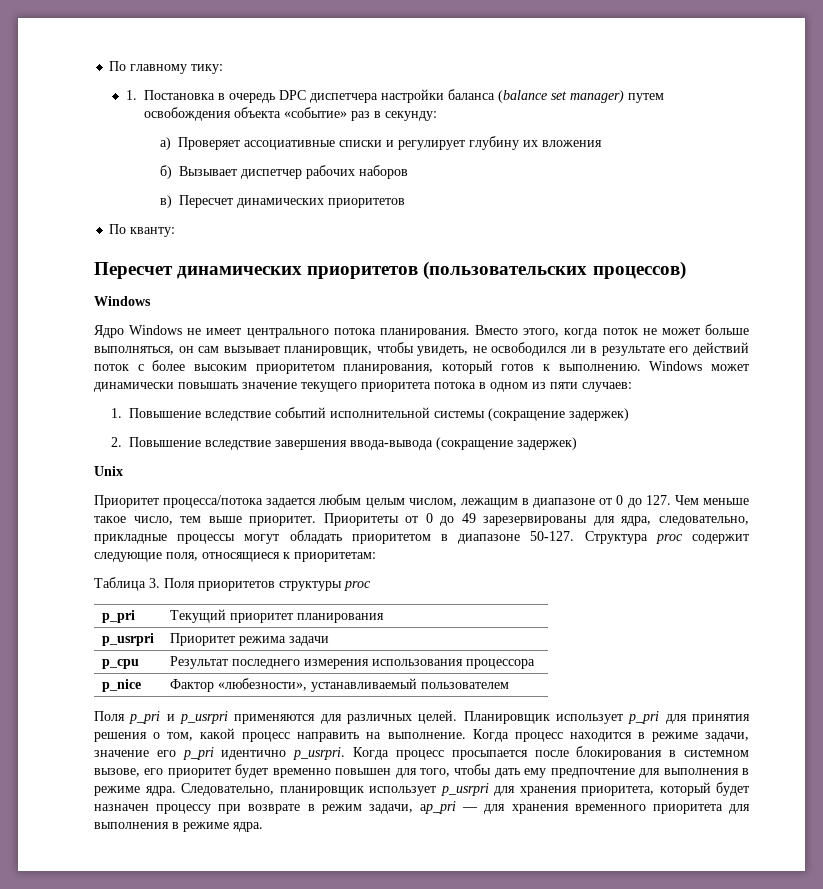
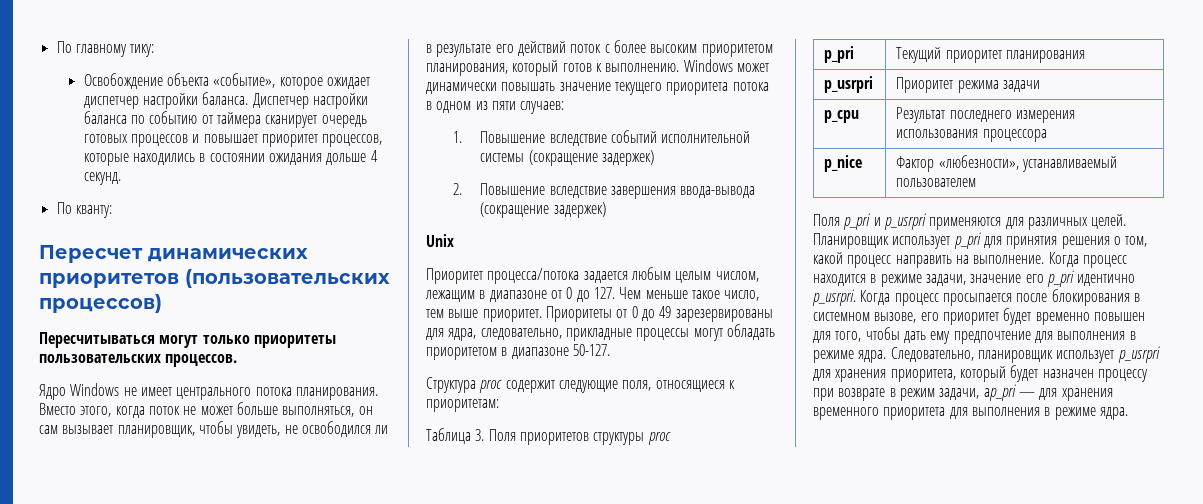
- 1. Постановка в очередь DPC диспетчера настройки баланса (balance set manager) путем освобождения объекта «событие» раз в секунду:
- а) Проверяет ассоциативные списки и регулирует глубину их вложения
- б) Вызывает диспетчер рабочих наборов
- в) Пересчет динамических приоритетов
+ Освобождение объекта «событие», которое ожидает диспетчер настройки баланса. Диспетчер настройки баланса по событию от таймера сканирует очередь готовых процессов и повышает приоритет процессов, которые находились в состоянии ожидания дольше 4 секунд.
  Пересчет динамических приоритетов (пользовательских процессов)
- Windows
+ Пересчитываться могут только приоритеты пользовательских процессов.
- Приоритеты от 0 до 49 зарезервированы для ядра, следовательно, прикладные процессы могут обладать приоритетом в диапазоне 50-127. Структура рrос содержит следующие поля, относящиеся к приоритетам:
+ Приоритеты от 0 до 49 зарезервированы для ядра, следовательно, прикладные процессы могут обладать приоритетом в диапазоне 50-127.
+ Структура рrос содержит следующие поля, относящиеся к приоритетам:

